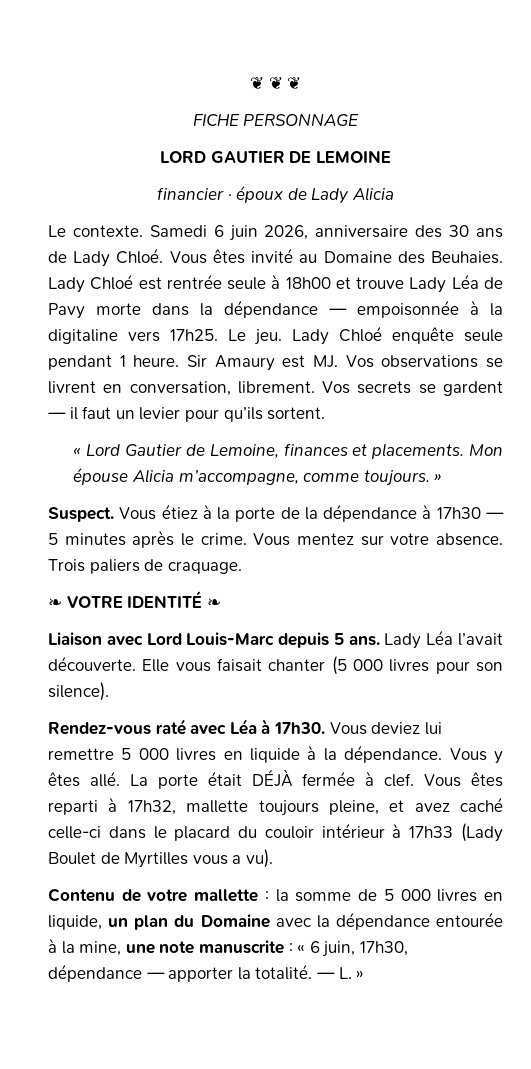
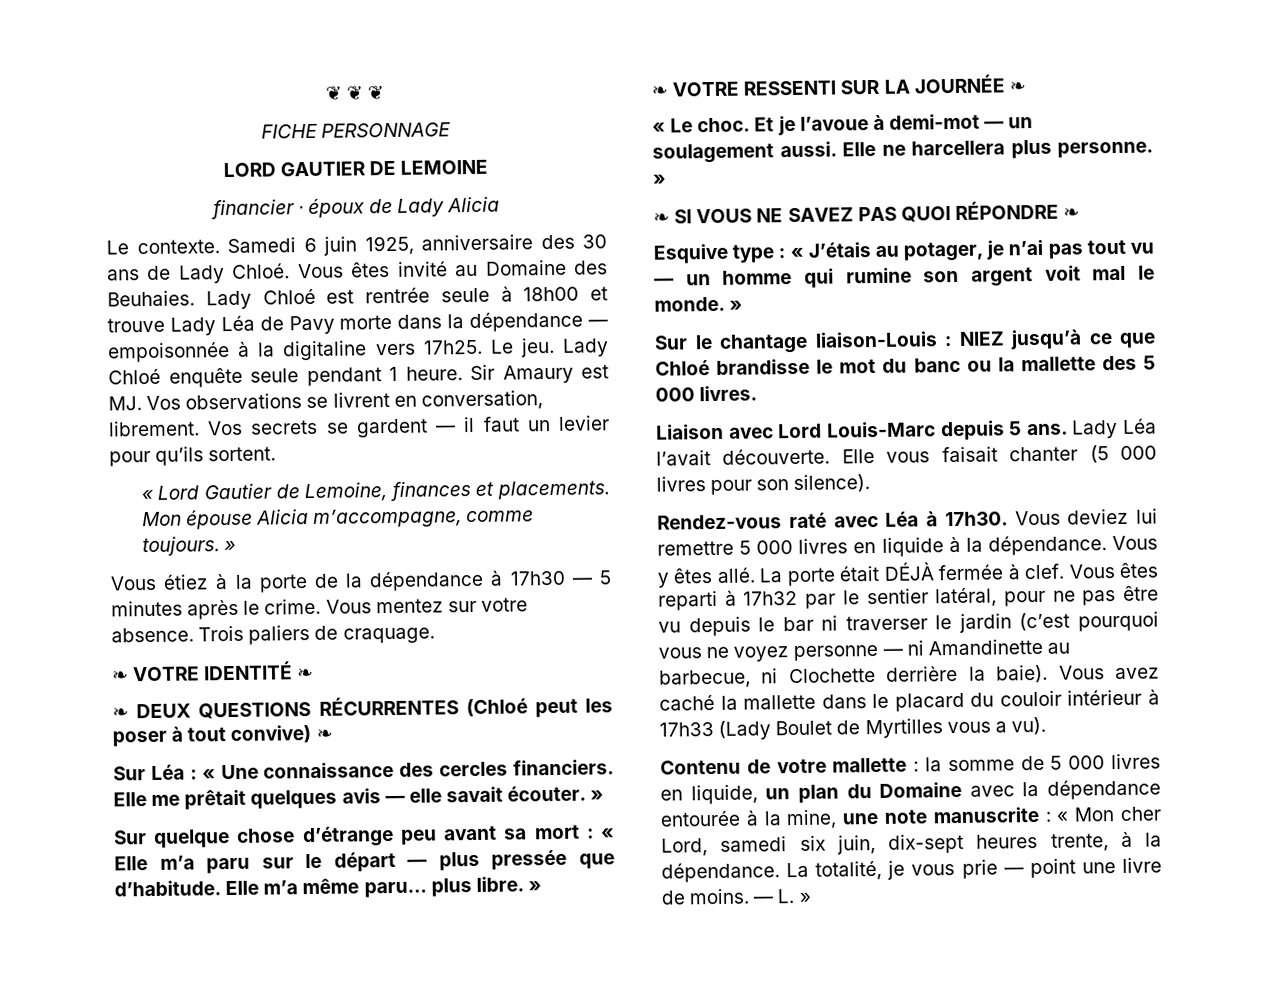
- Samedi 6 juin 2026, anniversaire des 30 ans de Lady Chloé.
+ Samedi 6 juin 1925, anniversaire des 30 ans de Lady Chloé.
- Suspect.
+ ❧ DEUX QUESTIONS RÉCURRENTES (Chloé peut les poser à tout convive) ❧
+ Sur Léa : « Une connaissance des cercles financiers. Elle me prêtait quelques avis — elle savait écouter. »
+ Sur quelque chose d’étrange peu avant sa mort : « Elle m’a paru sur le départ — plus pressée que d’habitude. Elle m’a même paru… plus libre. »
+ ❧ VOTRE RESSENTI SUR LA JOURNÉE ❧
+ « Le choc. Et je l’avoue à demi-mot — un soulagement aussi. Elle ne harcellera plus personne. »
+ ❧ SI VOUS NE SAVEZ PAS QUOI RÉPONDRE ❧
+ Esquive type : « J’étais au potager, je n’ai pas tout vu — un homme qui rumine son argent voit mal le monde. »
+ Sur le chantage liaison-Louis : NIEZ jusqu’à ce que Chloé brandisse le mot du banc ou la mallette des 5 000 livres.
- Vous êtes reparti à 17h32, mallette toujours pleine, et avez caché celle-ci dans le placard du couloir intérieur à 17h33 (Lady Boulet de Myrtilles vous a vu).
+ Vous êtes reparti à 17h32 par le sentier latéral, pour ne pas être vu depuis le bar ni traverser le jardin (c’est pourquoi vous ne voyez personne — ni Amandinette au barbecue, ni Clochette derrière la baie). Vous avez caché la mallette dans le placard du couloir intérieur à 17h33 (Lady Boulet de Myrtilles vous a vu).
- Contenu de votre mallette : la somme de 5 000 livres en liquide, un plan du Domaine avec la dépendance entourée à la mine, une note manuscrite : « 6 juin, 17h30, dépendance — apporter la totalité.
+ Contenu de votre mallette : la somme de 5 000 livres en liquide, un plan du Domaine avec la dépendance entourée à la mine, une note manuscrite : « Mon cher Lord, samedi six juin, dix-sept heures trente, à la dépendance. La totalité, je vous prie — point une livre de moins.

